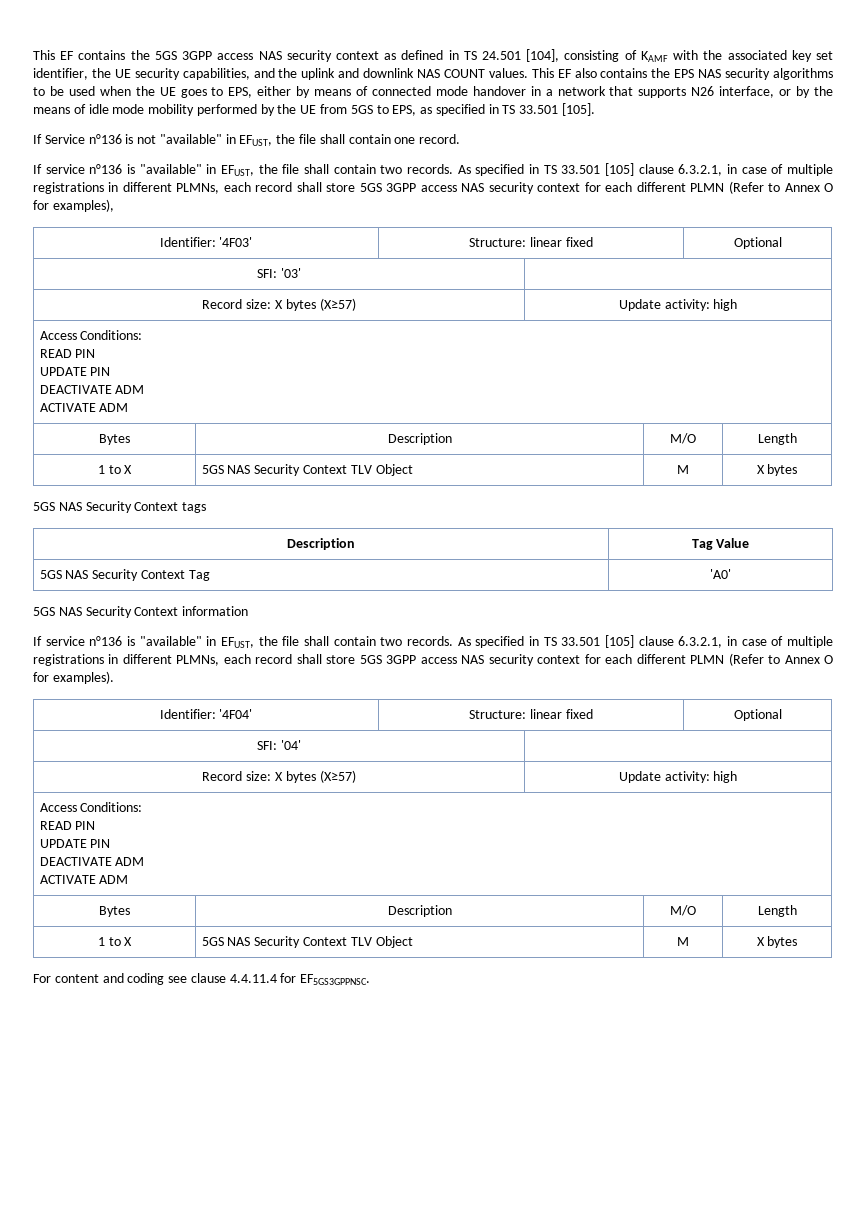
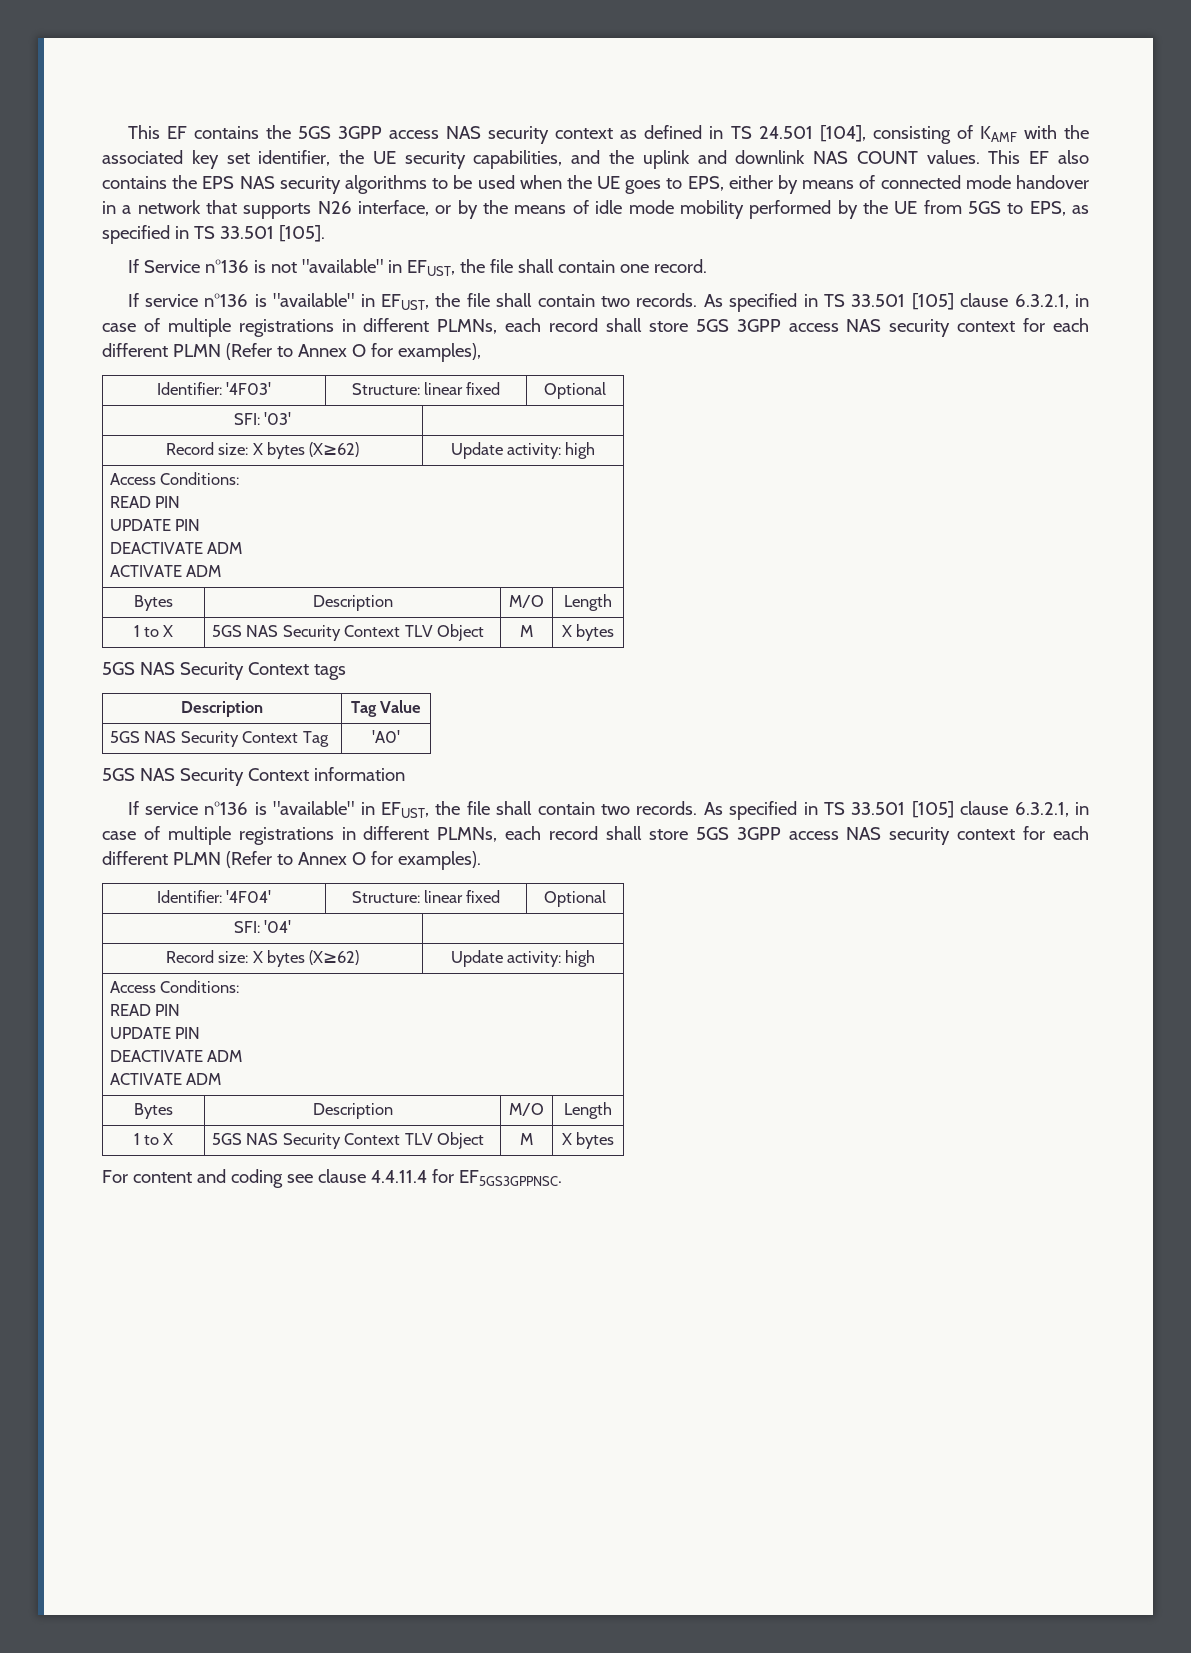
  SFI: '03' |
- Record size: X bytes (X≥57) | Update activity: high
+ Record size: X bytes (X≥62) | Update activity: high
  SFI: '04' |
- Record size: X bytes (X≥57) | Update activity: high
+ Record size: X bytes (X≥62) | Update activity: high

